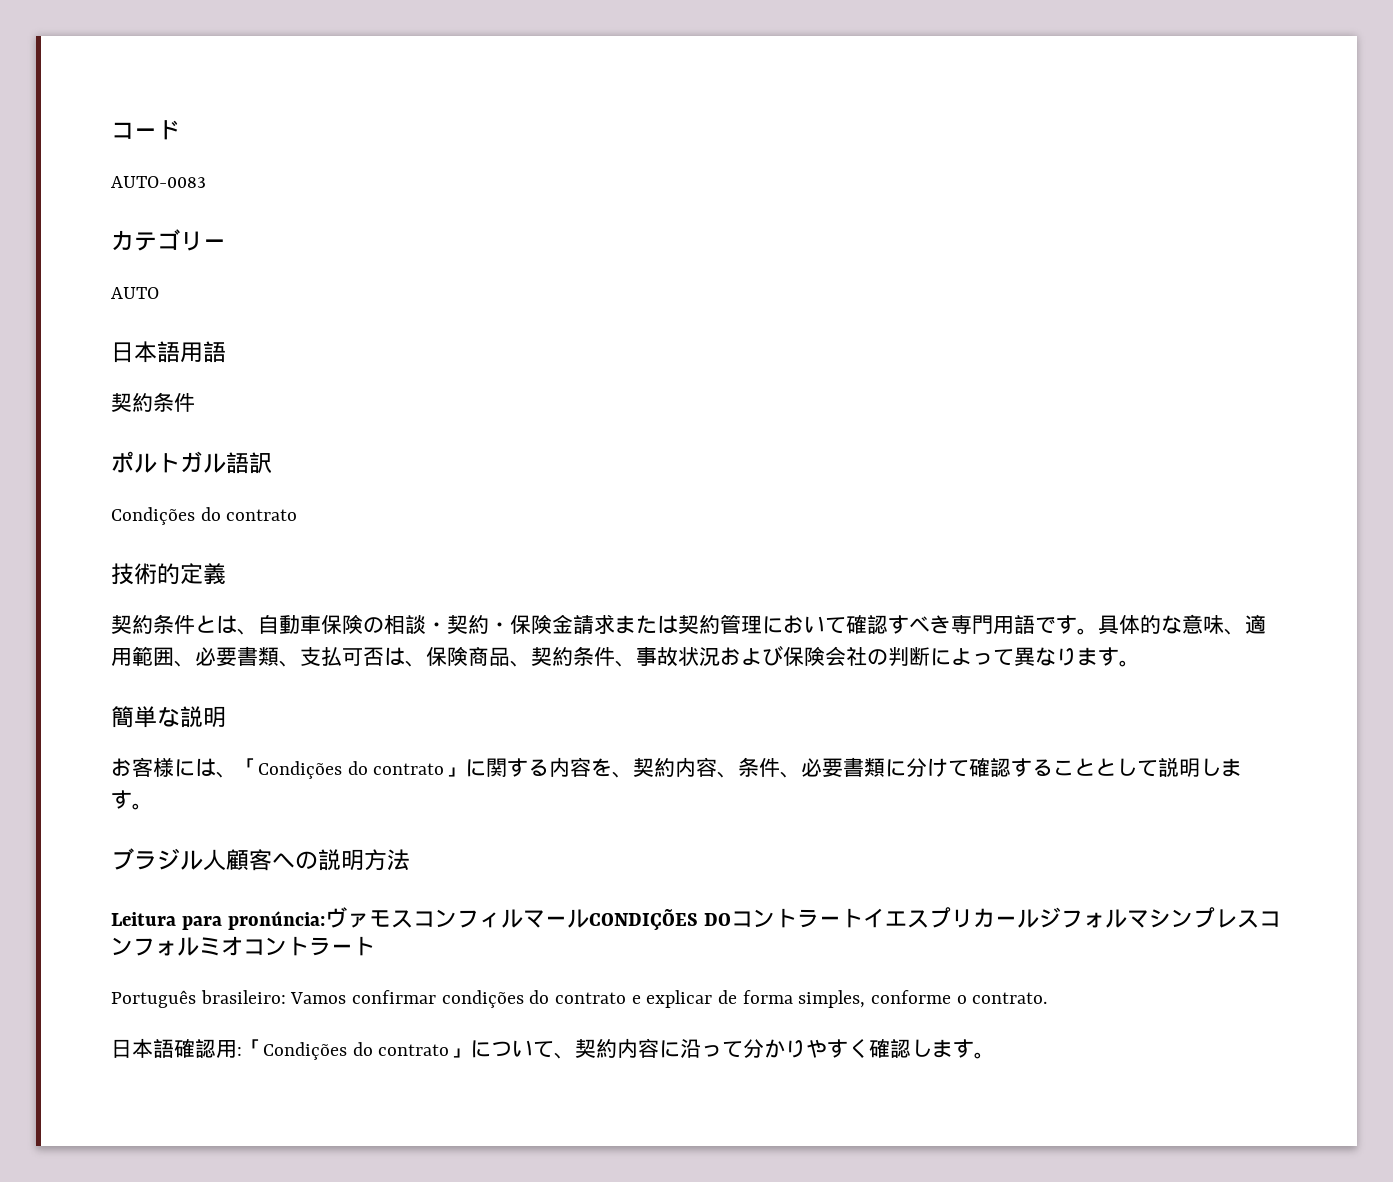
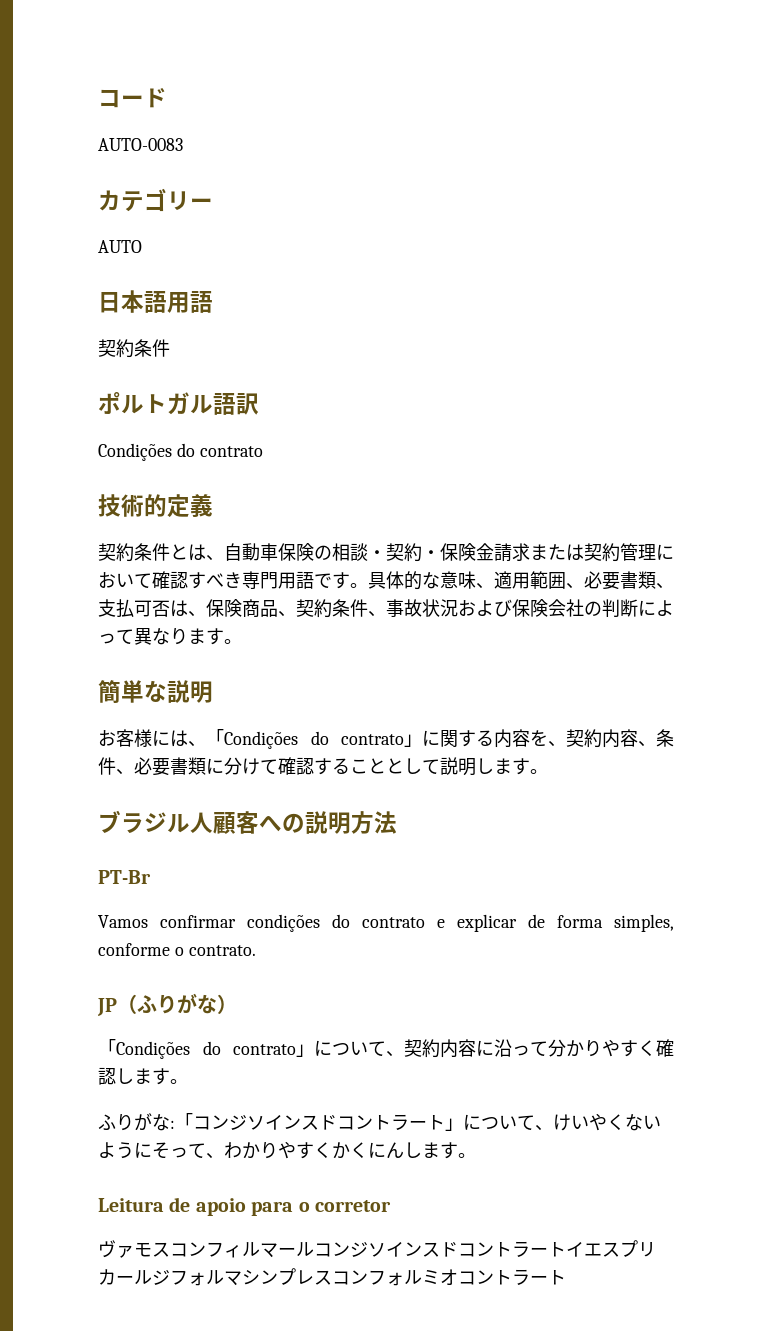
- Leitura para pronúncia:ヴァモスコンフィルマールCONDIÇÕES DOコントラートイエスプリカールジフォルマシンプレスコンフォルミオコントラート
+ PT-Br
+ Vamos confirmar condições do contrato e explicar de forma simples, conforme o contrato.
+ JP（ふりがな）
+ 「Condições do contrato」について、契約内容に沿って分かりやすく確認します。
+ ふりがな:「コンジソインスドコントラート」について、けいやくないようにそって、わかりやすくかくにんします。
+ Leitura de apoio para o corretor
+ ヴァモスコンフィルマールコンジソインスドコントラートイエスプリカールジフォルマシンプレスコンフォルミオコントラート
- Português brasileiro: Vamos confirmar condições do contrato e explicar de forma simples, conforme o contrato.
- 日本語確認用:「Condições do contrato」について、契約内容に沿って分かりやすく確認します。

